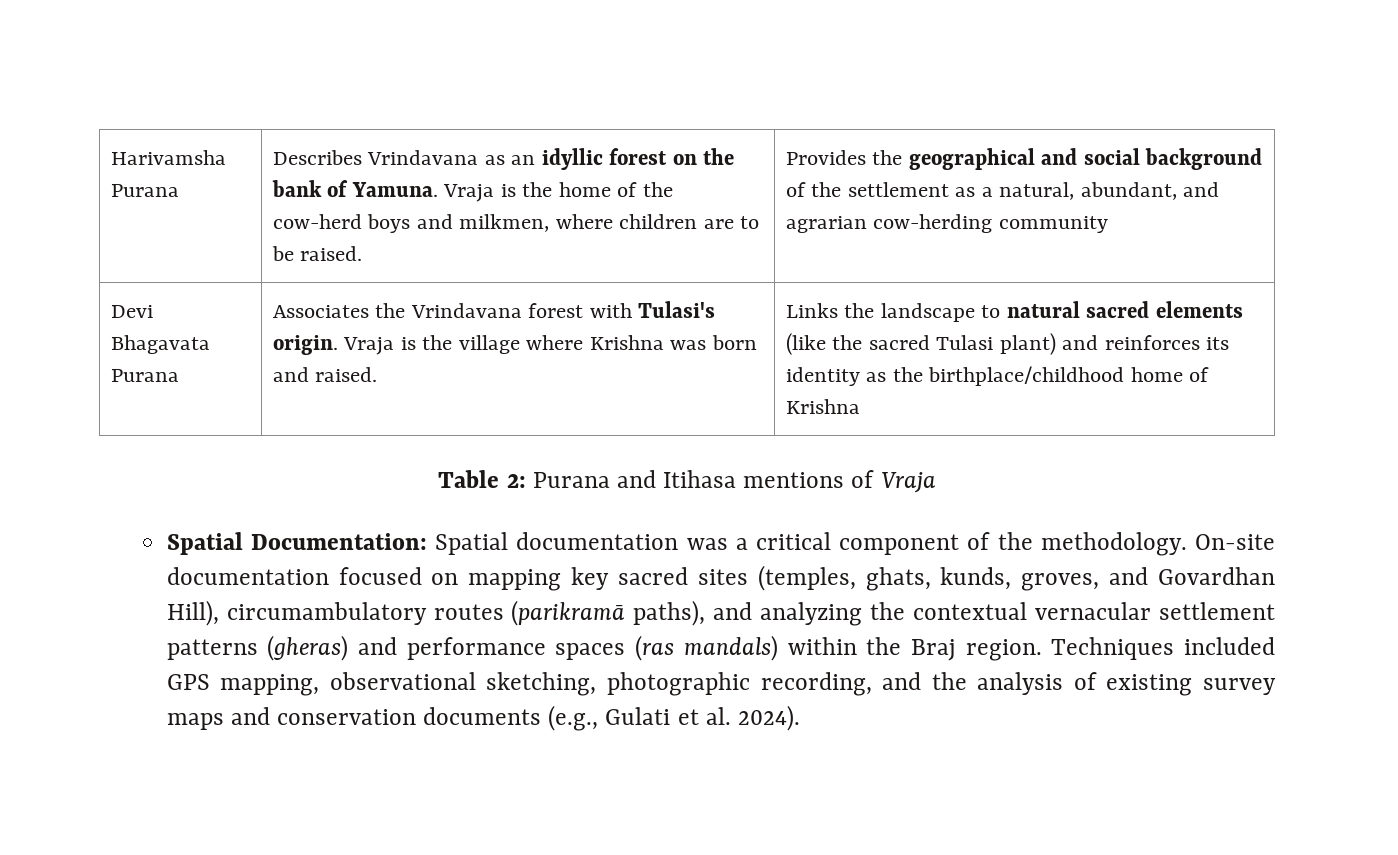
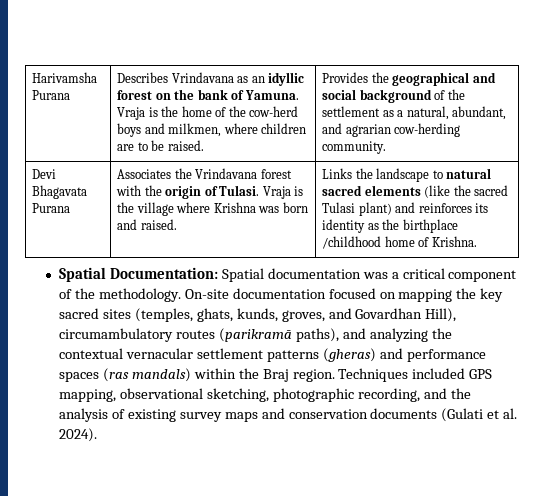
- Provides the geographical and social background of the settlement as a natural, abundant, and agrarian cow-herding community
+ Provides the geographical and social background of the settlement as a natural, abundant, and agrarian cow-herding community.
- Associates the Vrindavana forest with Tulasi's origin.
+ Associates the Vrindavana forest with the origin of Tulasi.
- Links the landscape to natural sacred elements (like the sacred Tulasi plant) and reinforces its identity as the birthplace/childhood home of Krishna
- Table 2: Purana and Itihasa mentions of Vraja
+ Links the landscape to natural sacred elements (like the sacred Tulasi plant) and reinforces its identity as the birthplace /childhood home of Krishna.
- On-site documentation focused on mapping key sacred sites (temples, ghats, kunds, groves, and Govardhan Hill), circumambulatory routes (parikramā paths), and analyzing the contextual vernacular settlement patterns (gheras) and performance spaces (ras mandals) within the Braj region.
+ On-site documentation focused on mapping the key sacred sites (temples, ghats, kunds, groves, and Govardhan Hill), circumambulatory routes (parikramā paths), and analyzing the contextual vernacular settlement patterns (gheras) and performance spaces (ras mandals) within the Braj region.
- Techniques included GPS mapping, observational sketching, photographic recording, and the analysis of existing survey maps and conservation documents (e.g., Gulati et al. 2024).
+ Techniques included GPS mapping, observational sketching, photographic recording, and the analysis of existing survey maps and conservation documents (Gulati et al. 2024).

